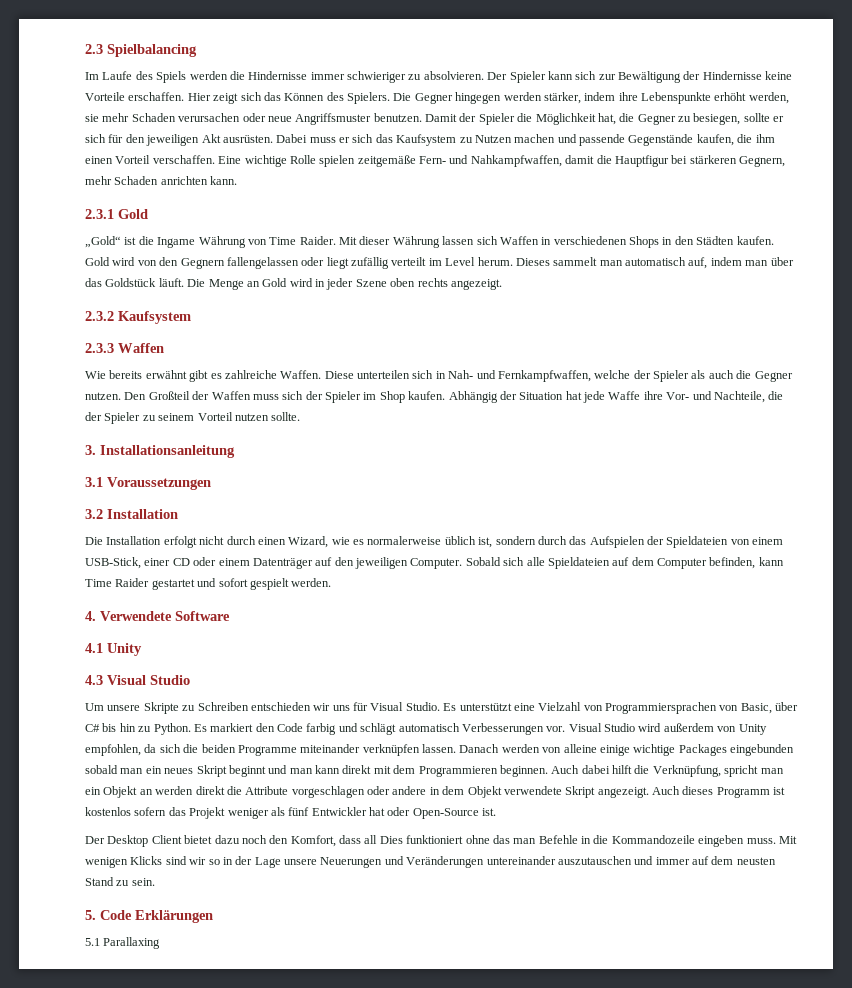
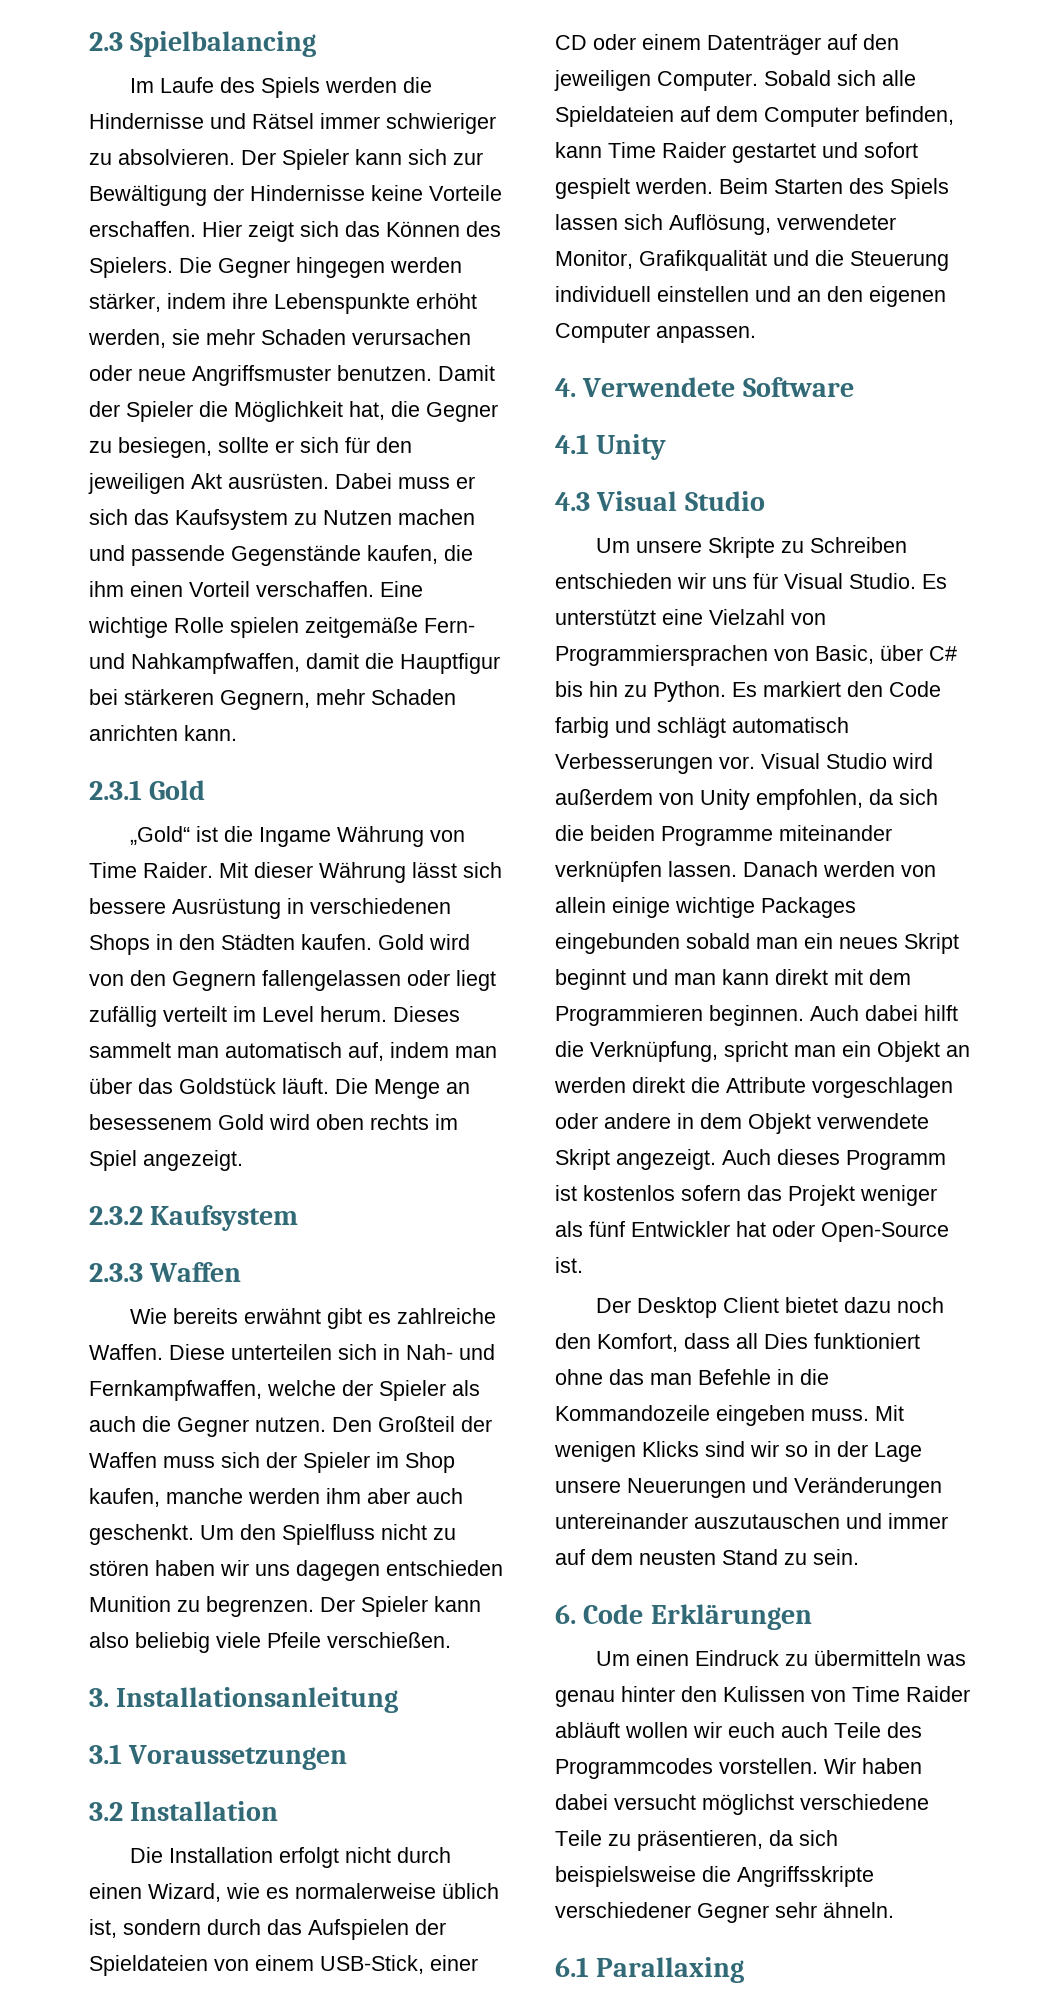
- Im Laufe des Spiels werden die Hindernisse immer schwieriger zu absolvieren.
+ Im Laufe des Spiels werden die Hindernisse und Rätsel immer schwieriger zu absolvieren.
- Mit dieser Währung lassen sich Waffen in verschiedenen Shops in den Städten kaufen.
+ Mit dieser Währung lässt sich bessere Ausrüstung in verschiedenen Shops in den Städten kaufen.
- Die Menge an Gold wird in jeder Szene oben rechts angezeigt.
+ Die Menge an besessenem Gold wird oben rechts im Spiel angezeigt.
- Den Großteil der Waffen muss sich der Spieler im Shop kaufen. Abhängig der Situation hat jede Waffe ihre Vor- und Nachteile, die der Spieler zu seinem Vorteil nutzen sollte.
+ Den Großteil der Waffen muss sich der Spieler im Shop kaufen, manche werden ihm aber auch geschenkt. Um den Spielfluss nicht zu stören haben wir uns dagegen entschieden Munition zu begrenzen. Der Spieler kann also beliebig viele Pfeile verschießen.
+ Beim Starten des Spiels lassen sich Auflösung, verwendeter Monitor, Grafikqualität und die Steuerung individuell einstellen und an den eigenen Computer anpassen.
- Danach werden von alleine einige wichtige Packages eingebunden sobald man ein neues Skript beginnt und man kann direkt mit dem Programmieren beginnen.
+ Danach werden von allein einige wichtige Packages eingebunden sobald man ein neues Skript beginnt und man kann direkt mit dem Programmieren beginnen.
- 5. Code Erklärungen
+ 6. Code Erklärungen
- 5.1 Parallaxing
+ Um einen Eindruck zu übermitteln was genau hinter den Kulissen von Time Raider abläuft wollen wir euch auch Teile des Programmcodes vorstellen. Wir haben dabei versucht möglichst verschiedene Teile zu präsentieren, da sich beispielsweise die Angriffsskripte verschiedener Gegner sehr ähneln.
+ 6.1 Parallaxing

